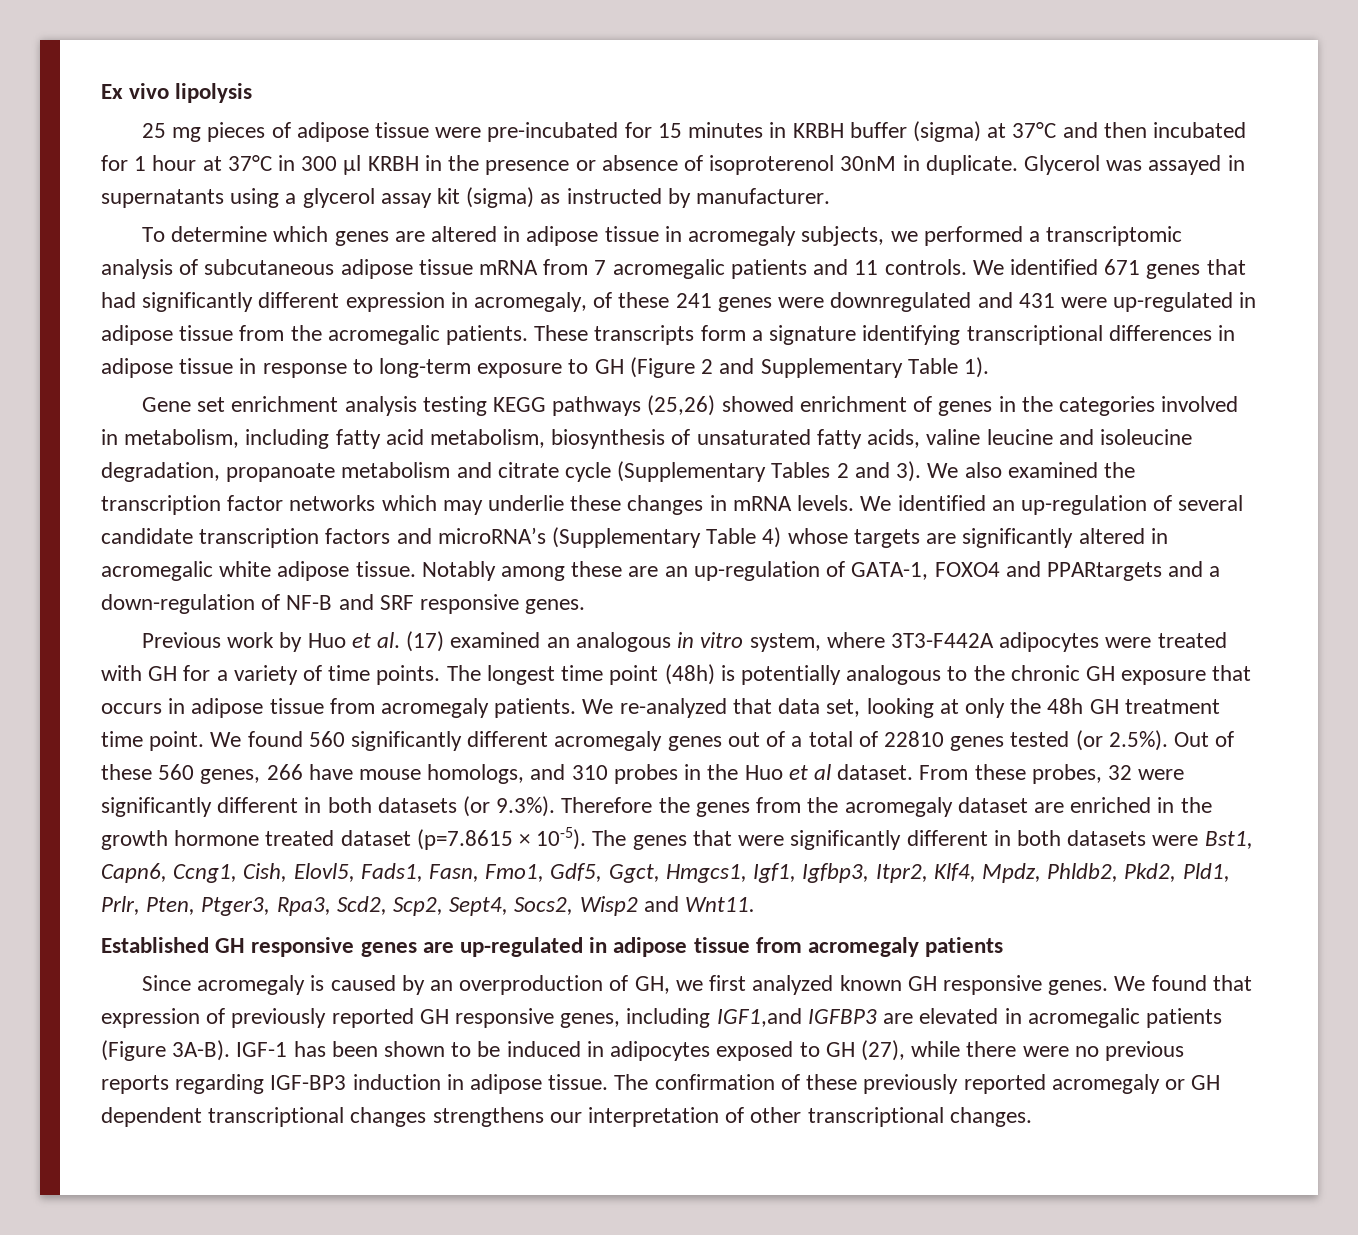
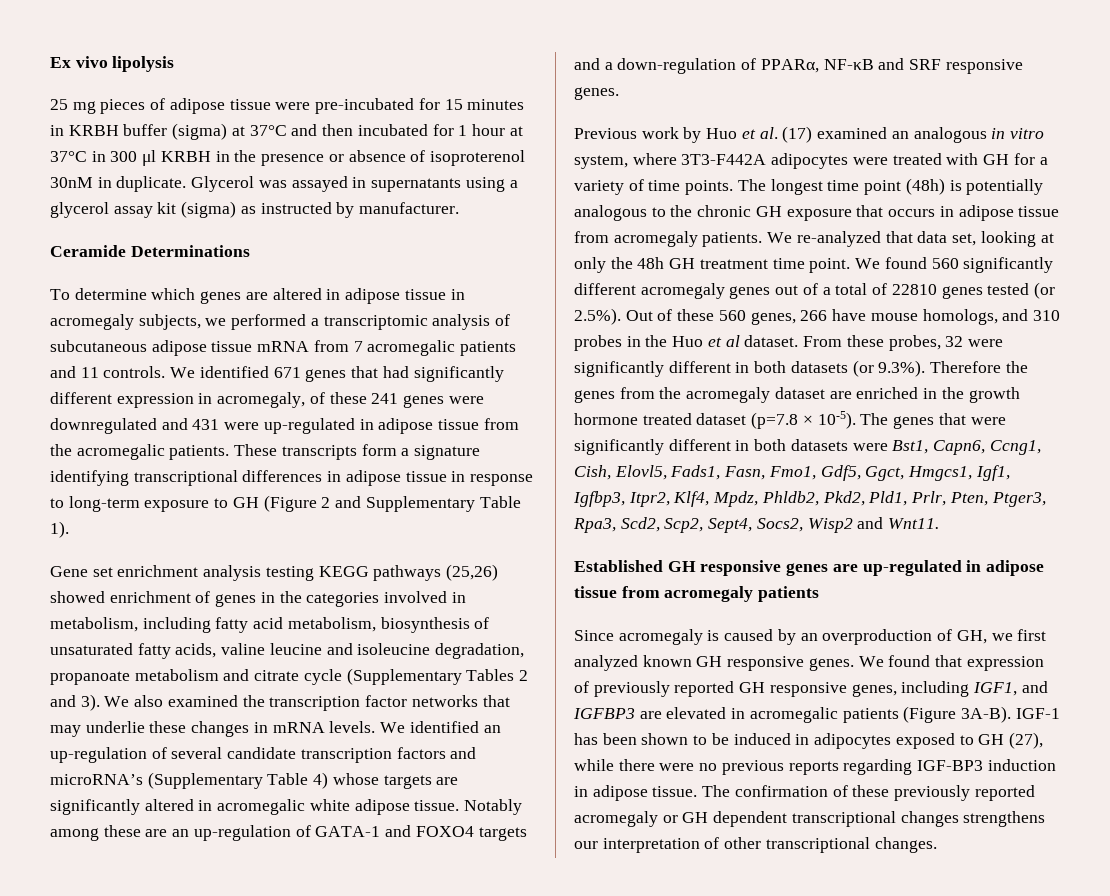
+ Ceramide Determinations
- We also examined the transcription factor networks which may underlie these changes in mRNA levels.
+ We also examined the transcription factor networks that may underlie these changes in mRNA levels.
- Notably among these are an up-regulation of GATA-1, FOXO4 and PPARtargets and a down-regulation of NF-B and SRF responsive genes.
+ Notably among these are an up-regulation of GATA-1 and FOXO4 targets and a down-regulation of PPARα, NF-κB and SRF responsive genes.
- From these probes, 32 were significantly different in both datasets (or 9.3%). Therefore the genes from the acromegaly dataset are enriched in the growth hormone treated dataset (p=7.8615 × 10-5).
+ From these probes, 32 were significantly different in both datasets (or 9.3%). Therefore the genes from the acromegaly dataset are enriched in the growth hormone treated dataset (p=7.8 × 10-5).
- We found that expression of previously reported GH responsive genes, including IGF1,and IGFBP3 are elevated in acromegalic patients (Figure 3A-B).
+ We found that expression of previously reported GH responsive genes, including IGF1, and IGFBP3 are elevated in acromegalic patients (Figure 3A-B).

